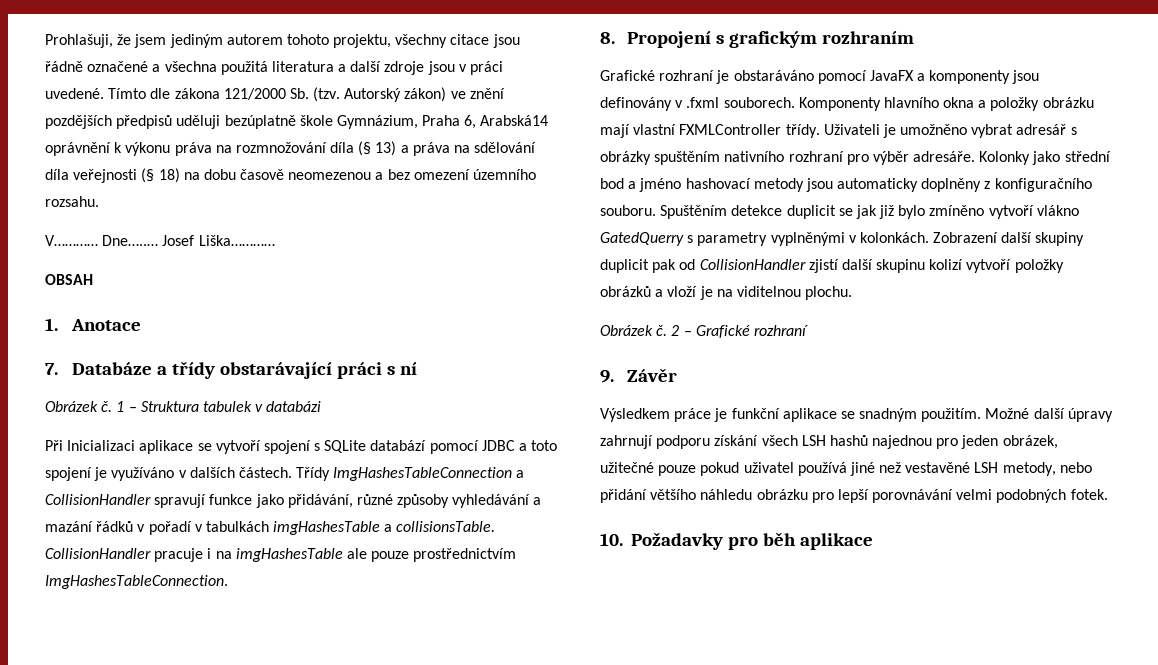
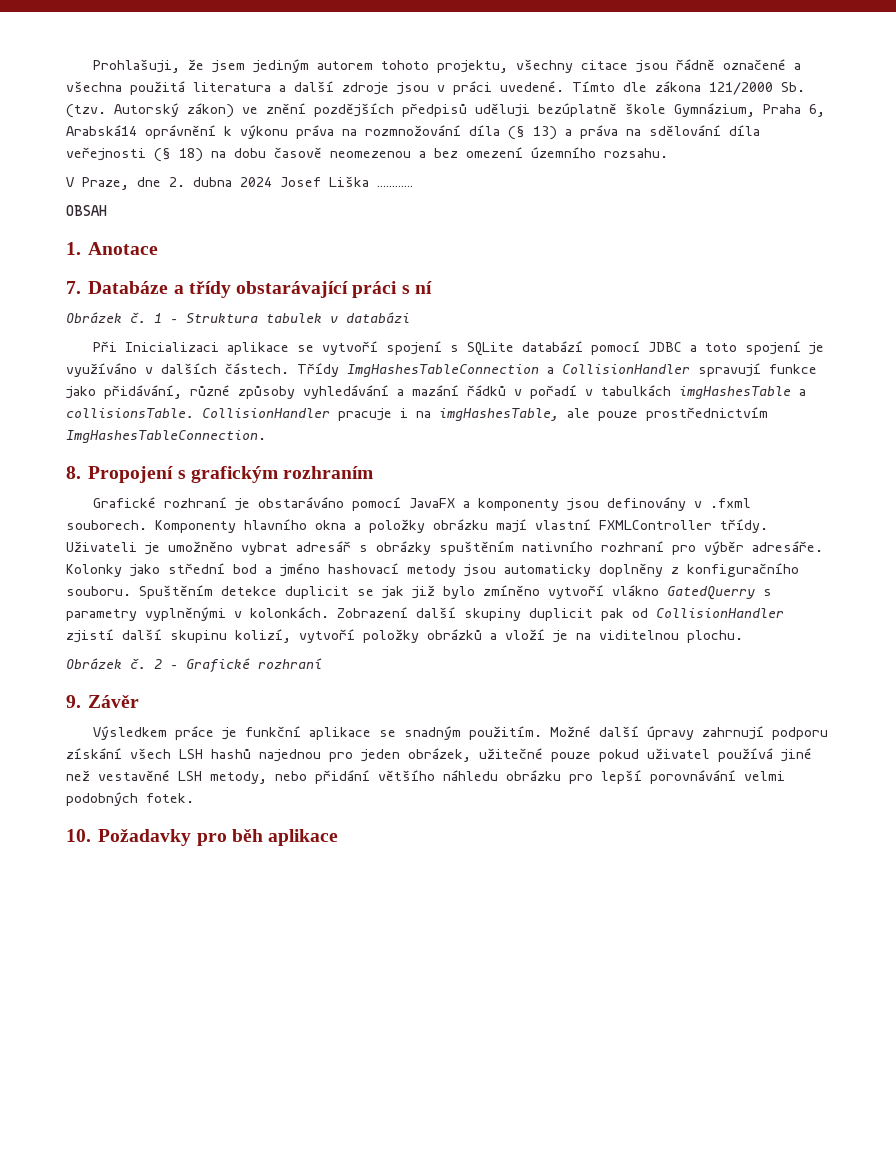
- V………… Dne…..… Josef Liška…………
+ V Praze, dne 2. dubna 2024 Josef Liška …………
- CollisionHandler pracuje i na imgHashesTable ale pouze prostřednictvím ImgHashesTableConnection.
+ CollisionHandler pracuje i na imgHashesTable, ale pouze prostřednictvím ImgHashesTableConnection.
- Zobrazení další skupiny duplicit pak od CollisionHandler zjistí další skupinu kolizí vytvoří položky obrázků a vloží je na viditelnou plochu.
+ Zobrazení další skupiny duplicit pak od CollisionHandler zjistí další skupinu kolizí, vytvoří položky obrázků a vloží je na viditelnou plochu.

